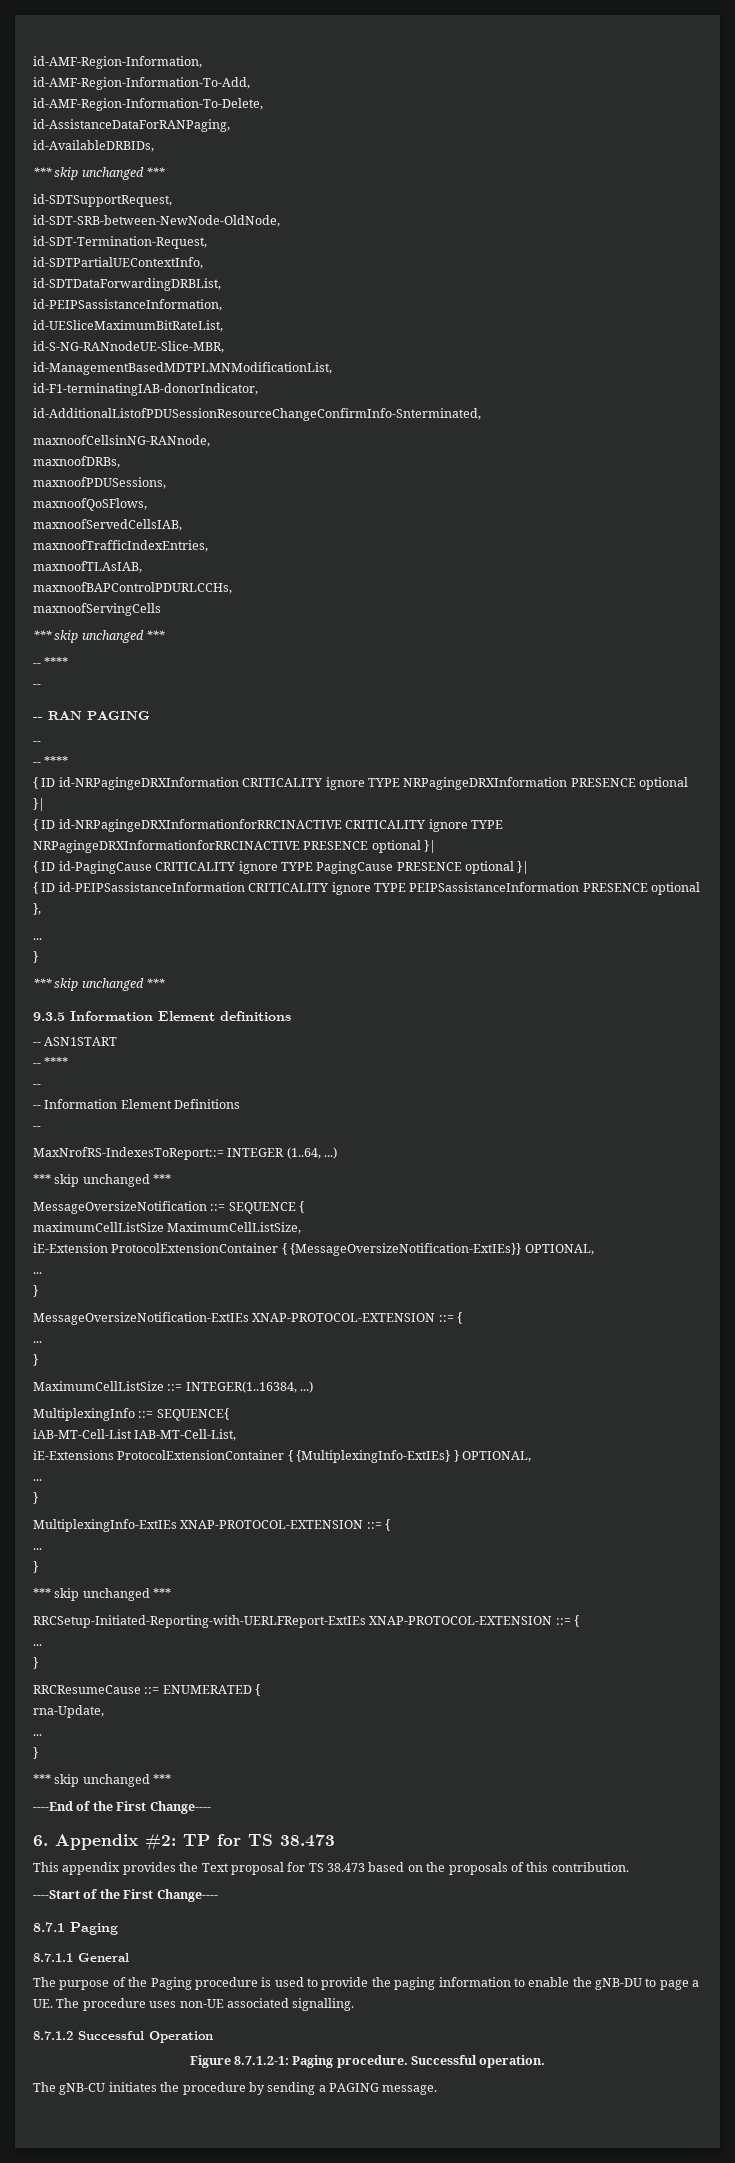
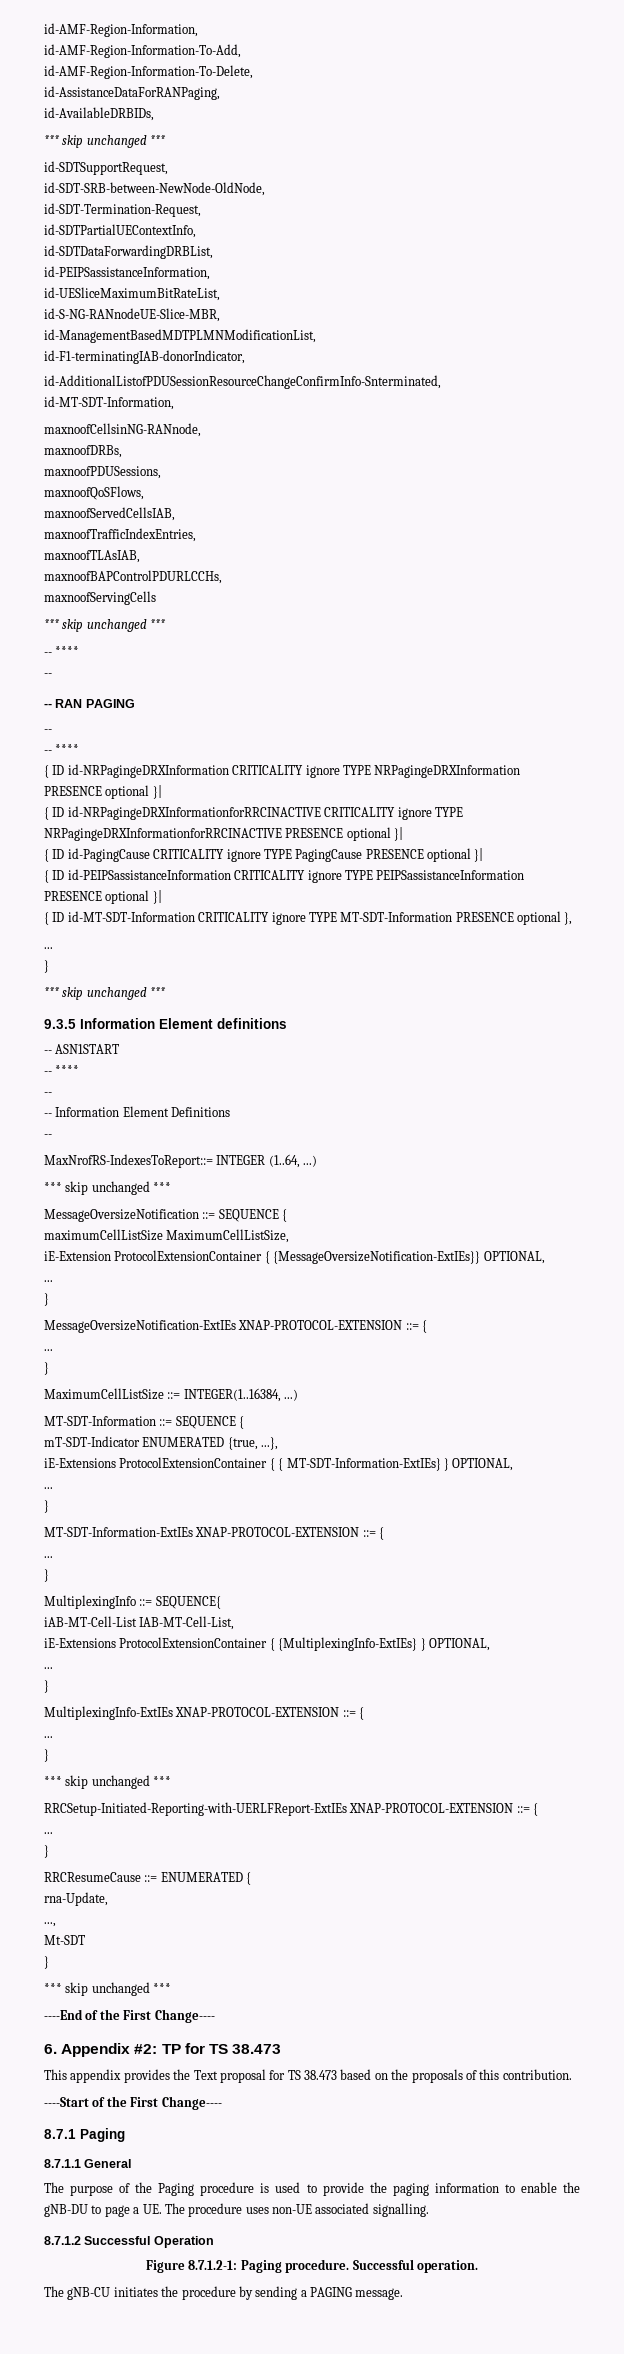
+ id-MT-SDT-Information,
- { ID id-PEIPSassistanceInformation CRITICALITY ignore TYPE PEIPSassistanceInformation PRESENCE optional },
+ { ID id-PEIPSassistanceInformation CRITICALITY ignore TYPE PEIPSassistanceInformation PRESENCE optional }|
+ { ID id-MT-SDT-Information CRITICALITY ignore TYPE MT-SDT-Information PRESENCE optional },
+ MT-SDT-Information ::= SEQUENCE {
+ mT-SDT-Indicator ENUMERATED {true, ...},
+ iE-Extensions ProtocolExtensionContainer { { MT-SDT-Information-ExtIEs} } OPTIONAL,
+ ...
+ }
+ MT-SDT-Information-ExtIEs XNAP-PROTOCOL-EXTENSION ::= {
+ ...
+ }
  rna-Update,
- ...
+ ...,
+ Mt-SDT

